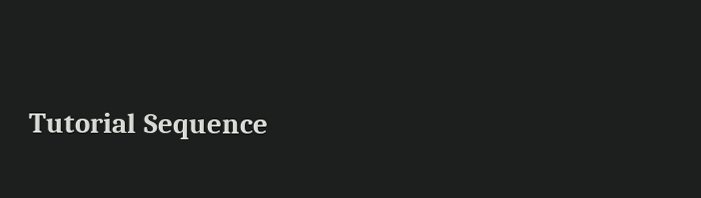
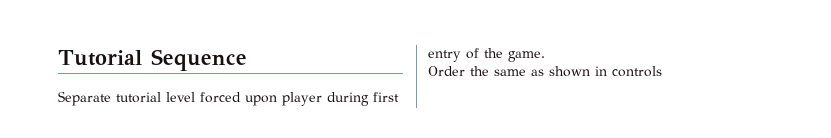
+ Separate tutorial level forced upon player during first entry of the game.
+ Order the same as shown in controls

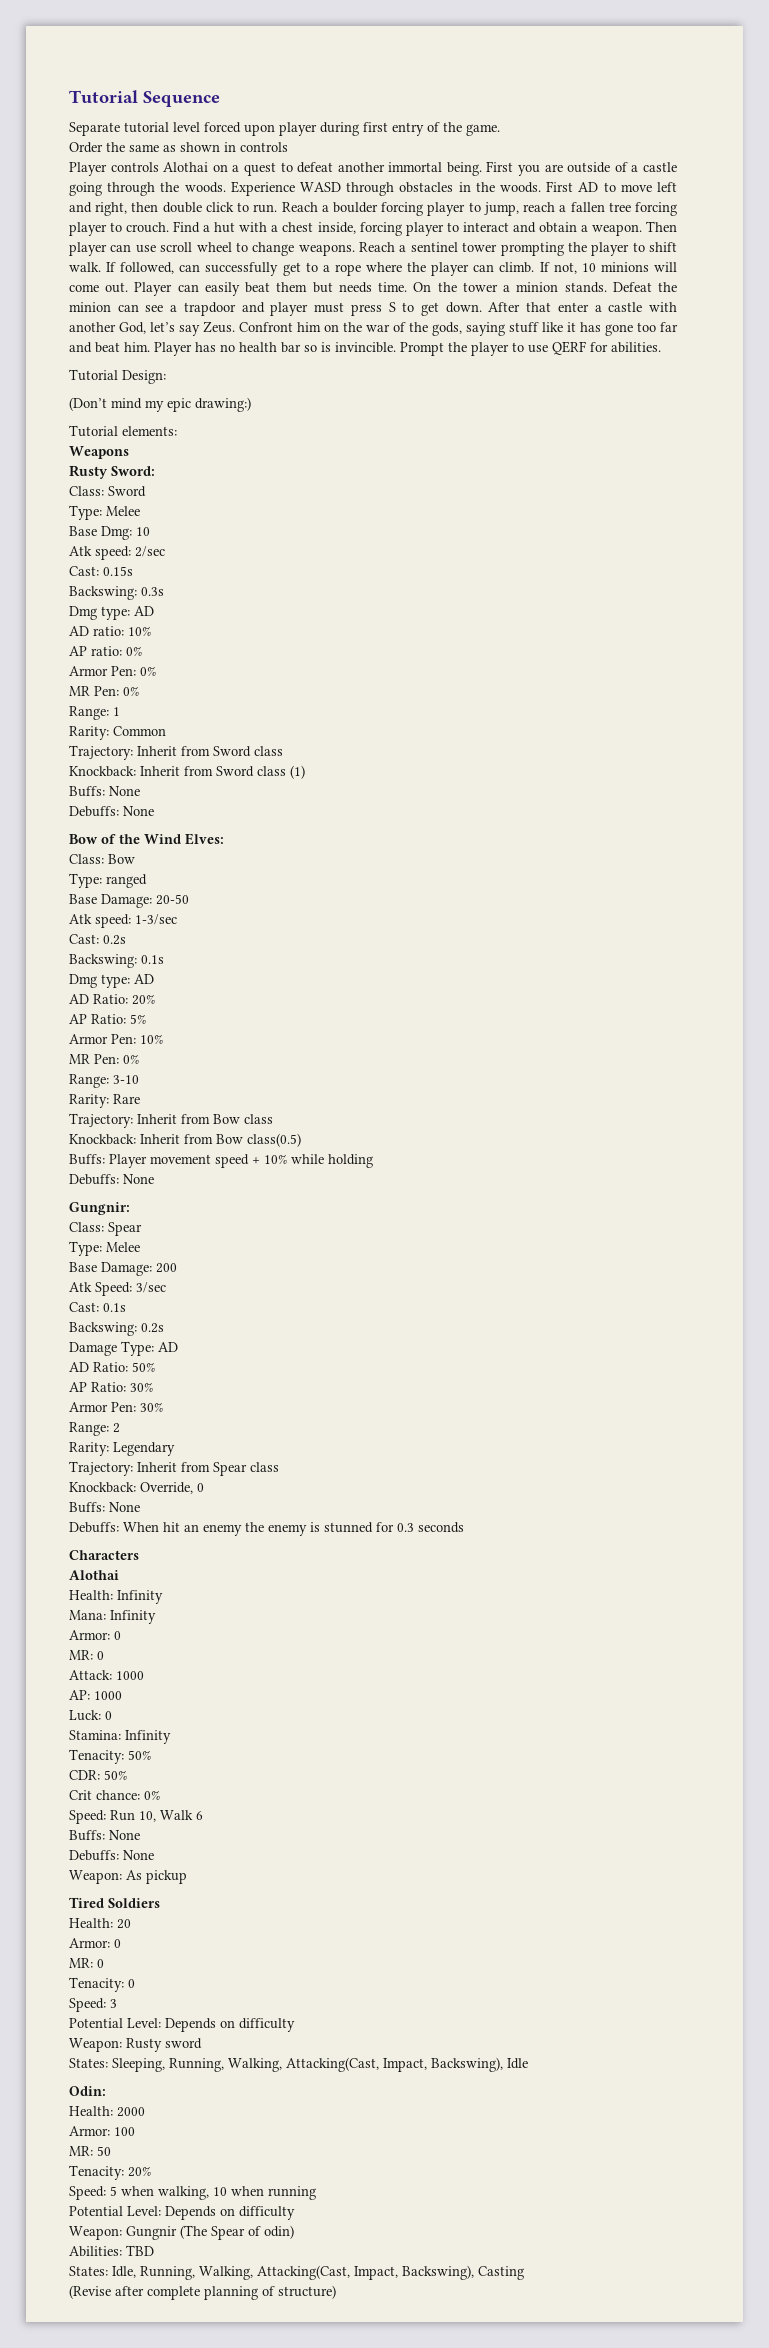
+ Player controls Alothai on a quest to defeat another immortal being. First you are outside of a castle going through the woods. Experience WASD through obstacles in the woods. First AD to move left and right, then double click to run. Reach a boulder forcing player to jump, reach a fallen tree forcing player to crouch. Find a hut with a chest inside, forcing player to interact and obtain a weapon. Then player can use scroll wheel to change weapons. Reach a sentinel tower prompting the player to shift walk. If followed, can successfully get to a rope where the player can climb. If not, 10 minions will come out. Player can easily beat them but needs time. On the tower a minion stands. Defeat the minion can see a trapdoor and player must press S to get down. After that enter a castle with another God, let’s say Zeus. Confront him on the war of the gods, saying stuff like it has gone too far and beat him. Player has no health bar so is invincible. Prompt the player to use QERF for abilities.
+ Tutorial Design:
+ (Don’t mind my epic drawing:)
+ Tutorial elements:
+ Weapons
+ Rusty Sword:
+ Class: Sword
+ Type: Melee
+ Base Dmg: 10
+ Atk speed: 2/sec
+ Cast: 0.15s
+ Backswing: 0.3s
+ Dmg type: AD
+ AD ratio: 10%
+ AP ratio: 0%
+ Armor Pen: 0%
+ MR Pen: 0%
+ Range: 1
+ Rarity: Common
+ Trajectory: Inherit from Sword class
+ Knockback: Inherit from Sword class (1)
+ Buffs: None
+ Debuffs: None
+ Bow of the Wind Elves:
+ Class: Bow
+ Type: ranged
+ Base Damage: 20-50
+ Atk speed: 1-3/sec
+ Cast: 0.2s
+ Backswing: 0.1s
+ Dmg type: AD
+ AD Ratio: 20%
+ AP Ratio: 5%
+ Armor Pen: 10%
+ MR Pen: 0%
+ Range: 3-10
+ Rarity: Rare
+ Trajectory: Inherit from Bow class
+ Knockback: Inherit from Bow class(0.5)
+ Buffs: Player movement speed + 10% while holding
+ Debuffs: None
+ Gungnir:
+ Class: Spear
+ Type: Melee
+ Base Damage: 200
+ Atk Speed: 3/sec
+ Cast: 0.1s
+ Backswing: 0.2s
+ Damage Type: AD
+ AD Ratio: 50%
+ AP Ratio: 30%
+ Armor Pen: 30%
+ Range: 2
+ Rarity: Legendary
+ Trajectory: Inherit from Spear class
+ Knockback: Override, 0
+ Buffs: None
+ Debuffs: When hit an enemy the enemy is stunned for 0.3 seconds
+ Characters
+ Alothai
+ Health: Infinity
+ Mana: Infinity
+ Armor: 0
+ MR: 0
+ Attack: 1000
+ AP: 1000
+ Luck: 0
+ Stamina: Infinity
+ Tenacity: 50%
+ CDR: 50%
+ Crit chance: 0%
+ Speed: Run 10, Walk 6
+ Buffs: None
+ Debuffs: None
+ Weapon: As pickup
+ Tired Soldiers
+ Health: 20
+ Armor: 0
+ MR: 0
+ Tenacity: 0
+ Speed: 3
+ Potential Level: Depends on difficulty
+ Weapon: Rusty sword
+ States: Sleeping, Running, Walking, Attacking(Cast, Impact, Backswing), Idle
+ Odin:
+ Health: 2000
+ Armor: 100
+ MR: 50
+ Tenacity: 20%
+ Speed: 5 when walking, 10 when running
+ Potential Level: Depends on difficulty
+ Weapon: Gungnir (The Spear of odin)
+ Abilities: TBD
+ States: Idle, Running, Walking, Attacking(Cast, Impact, Backswing), Casting
+ (Revise after complete planning of structure)

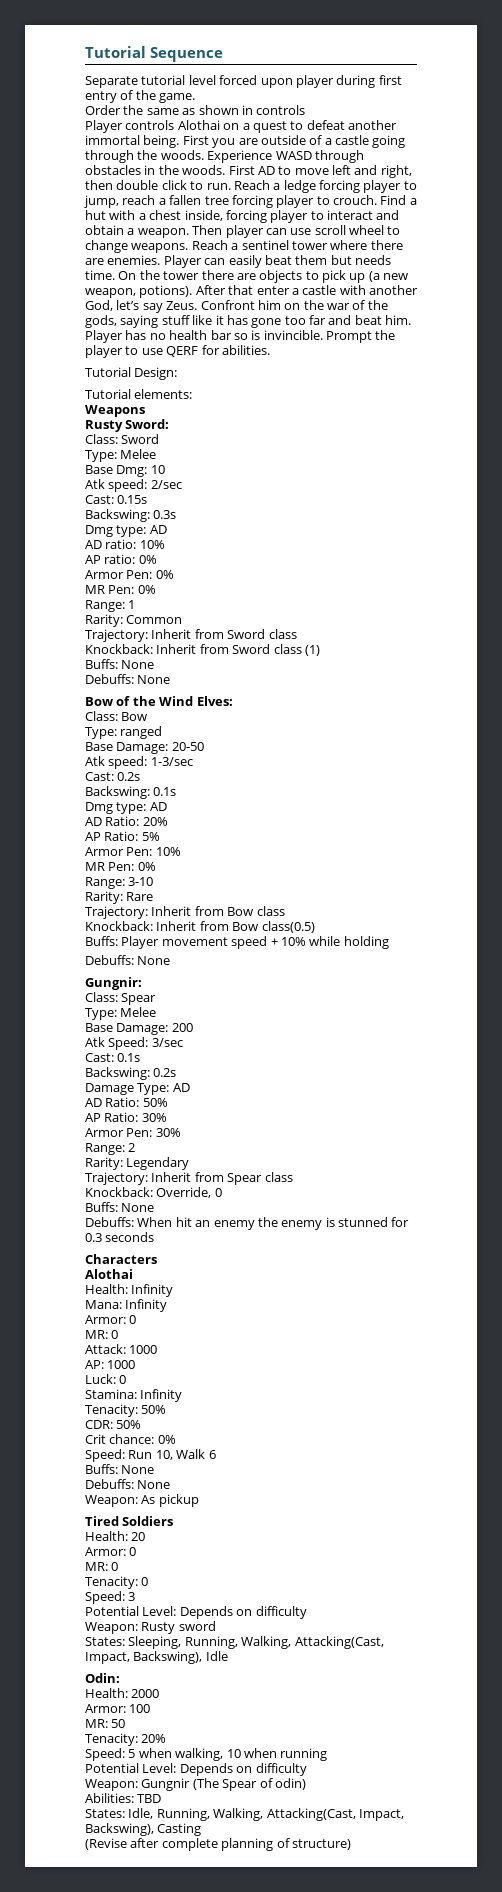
- Reach a boulder forcing player to jump, reach a fallen tree forcing player to crouch.
+ Reach a ledge forcing player to jump, reach a fallen tree forcing player to crouch.
- Reach a sentinel tower prompting the player to shift walk. If followed, can successfully get to a rope where the player can climb. If not, 10 minions will come out.
+ Reach a sentinel tower where there are enemies.
- On the tower a minion stands. Defeat the minion can see a trapdoor and player must press S to get down.
+ On the tower there are objects to pick up (a new weapon, potions).
- (Don’t mind my epic drawing:)

